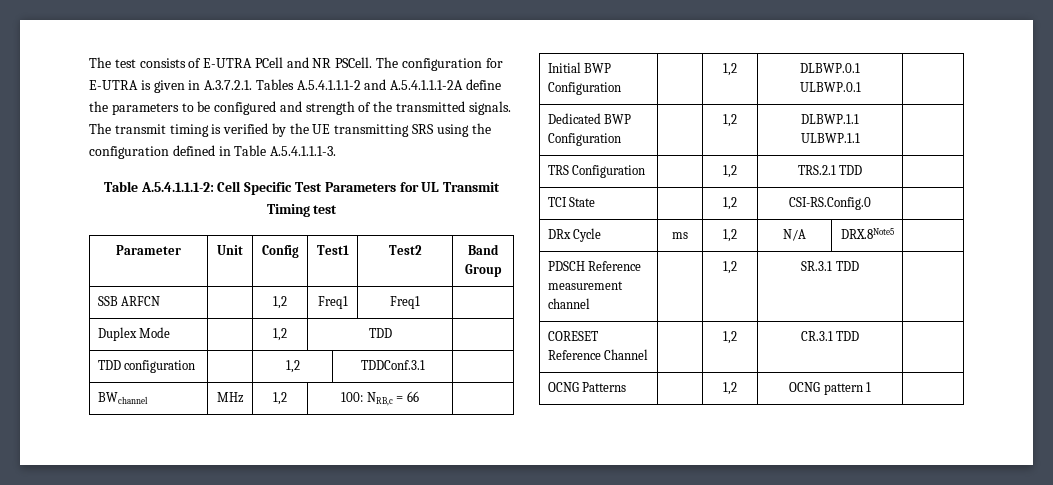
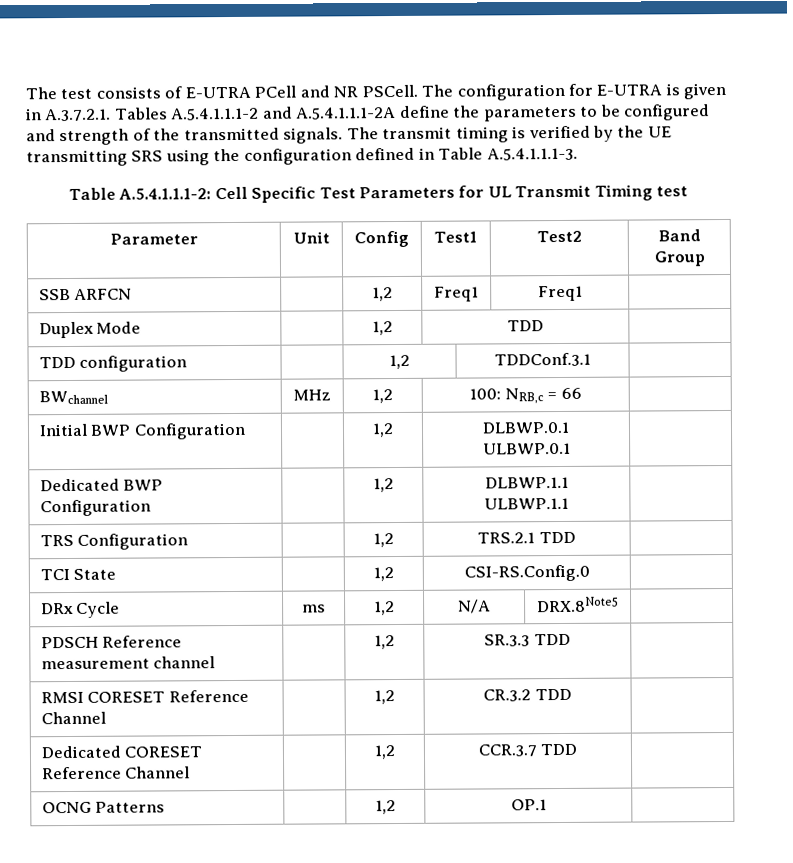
- PDSCH Reference measurement channel | | 1,2 | SR.3.1 TDD |
- CORESET Reference Channel | | 1,2 | CR.3.1 TDD |
+ PDSCH Reference measurement channel | | 1,2 | SR.3.3 TDD |
+ RMSI CORESET Reference Channel | | 1,2 | CR.3.2 TDD |
+ Dedicated CORESET Reference Channel | | 1,2 | CCR.3.7 TDD |
- OCNG Patterns | | 1,2 | OCNG pattern 1 |
+ OCNG Patterns | | 1,2 | OP.1 |

